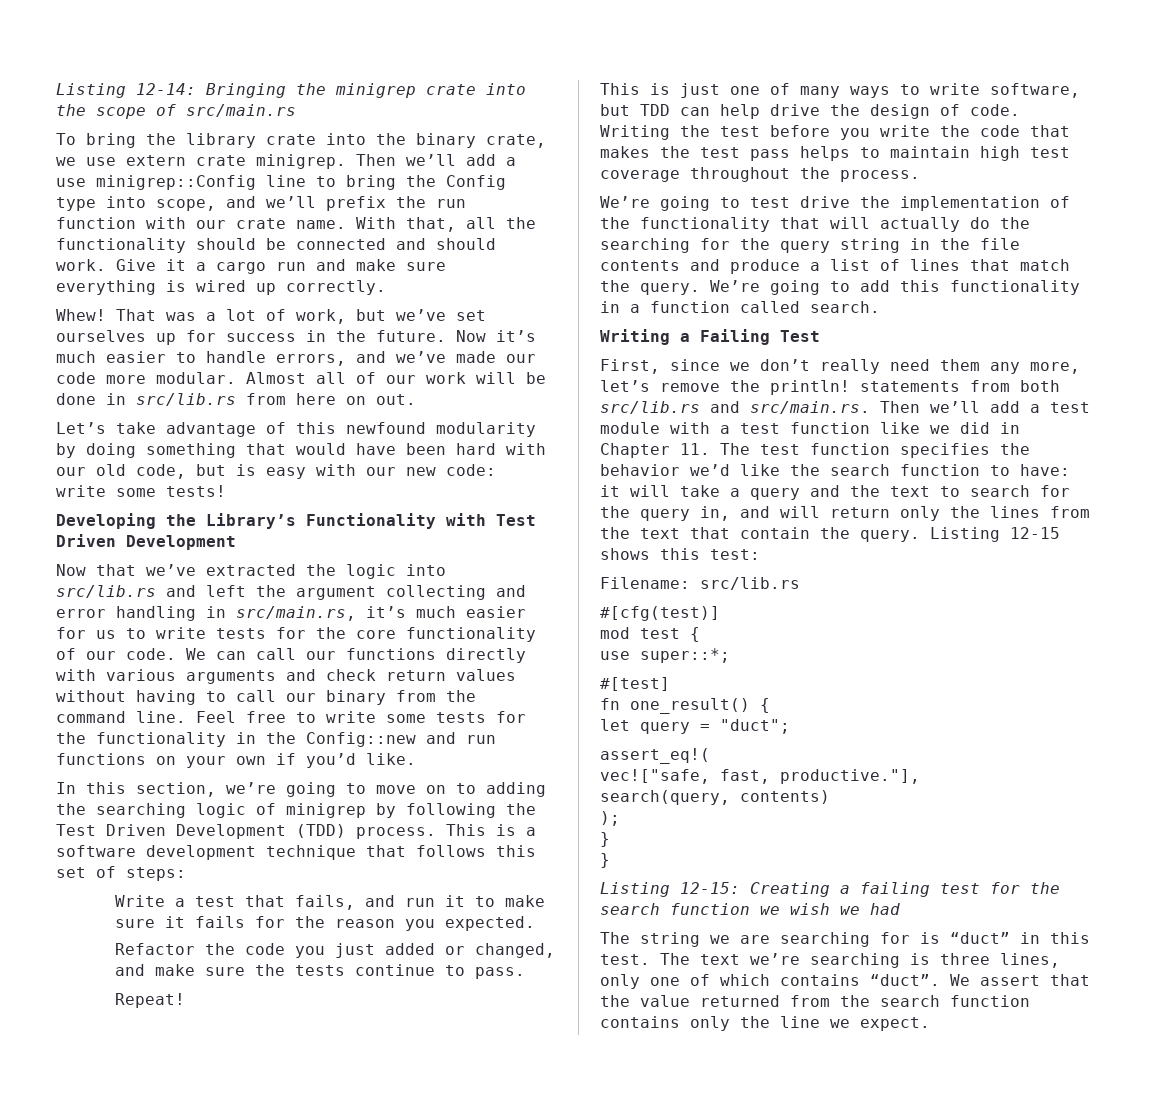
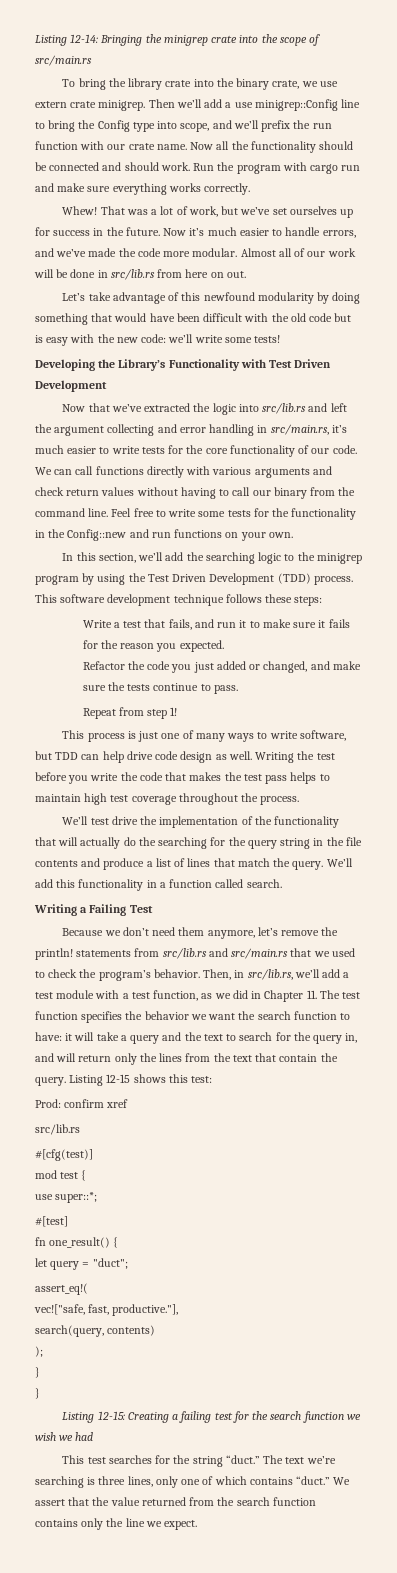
- With that, all the functionality should be connected and should work.
+ Now all the functionality should be connected and should work.
- Give it a cargo run and make sure everything is wired up correctly.
+ Run the program with cargo run and make sure everything works correctly.
- Now it’s much easier to handle errors, and we’ve made our code more modular.
+ Now it’s much easier to handle errors, and we’ve made the code more modular.
- Let’s take advantage of this newfound modularity by doing something that would have been hard with our old code, but is easy with our new code: write some tests!
+ Let’s take advantage of this newfound modularity by doing something that would have been difficult with the old code but is easy with the new code: we’ll write some tests!
- Now that we’ve extracted the logic into src/lib.rs and left the argument collecting and error handling in src/main.rs, it’s much easier for us to write tests for the core functionality of our code.
+ Now that we’ve extracted the logic into src/lib.rs and left the argument collecting and error handling in src/main.rs, it’s much easier to write tests for the core functionality of our code.
- We can call our functions directly with various arguments and check return values without having to call our binary from the command line.
+ We can call functions directly with various arguments and check return values without having to call our binary from the command line.
- Feel free to write some tests for the functionality in the Config::new and run functions on your own if you’d like.
+ Feel free to write some tests for the functionality in the Config::new and run functions on your own.
- In this section, we’re going to move on to adding the searching logic of minigrep by following the Test Driven Development (TDD) process.
+ In this section, we’ll add the searching logic to the minigrep program by using the Test Driven Development (TDD) process.
- This is a software development technique that follows this set of steps:
+ This software development technique follows these steps:
- Repeat!
- This is just one of many ways to write software, but TDD can help drive the design of code.
+ Repeat from step 1!
+ This process is just one of many ways to write software, but TDD can help drive code design as well.
- We’re going to test drive the implementation of the functionality that will actually do the searching for the query string in the file contents and produce a list of lines that match the query.
+ We’ll test drive the implementation of the functionality that will actually do the searching for the query string in the file contents and produce a list of lines that match the query.
- We’re going to add this functionality in a function called search.
+ We’ll add this functionality in a function called search.
- First, since we don’t really need them any more, let’s remove the println! statements from both src/lib.rs and src/main.rs. Then we’ll add a test module with a test function like we did in Chapter 11. The test function specifies the behavior we’d like the search function to have:
+ Because we don’t need them anymore, let’s remove the println! statements from src/lib.rs and src/main.rs that we used to check the program’s behavior. Then, in src/lib.rs, we’ll add a test module with a test function, as we did in Chapter 11. The test function specifies the behavior we want the search function to have:
- Filename: src/lib.rs
+ Prod: confirm xref
+ src/lib.rs
- The string we are searching for is “duct” in this test.
+ This test searches for the string “duct.”
- The text we’re searching is three lines, only one of which contains “duct”.
+ The text we’re searching is three lines, only one of which contains “duct.”

